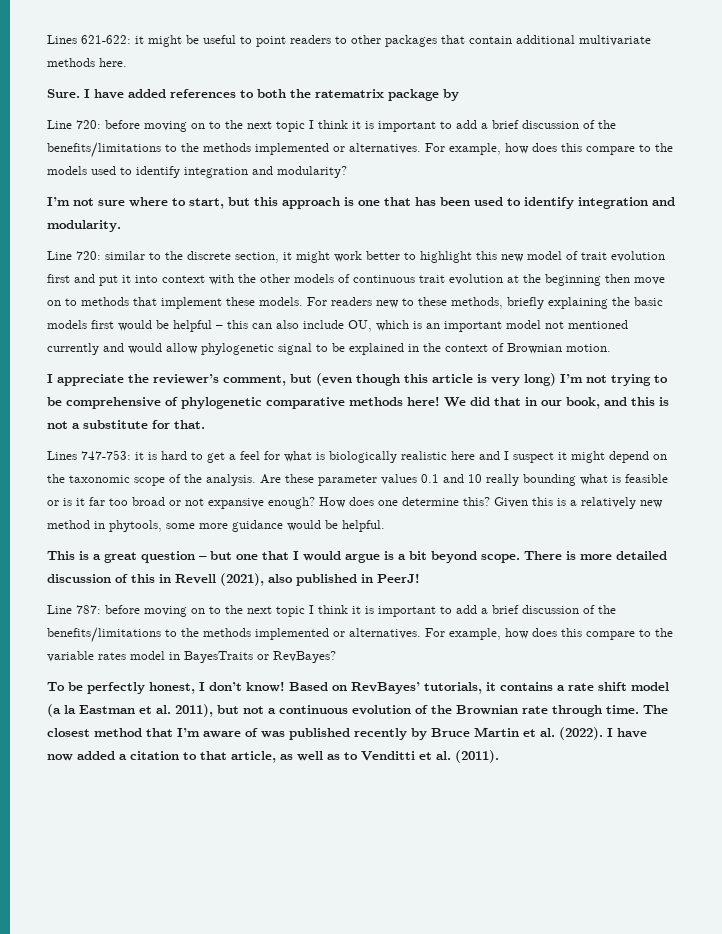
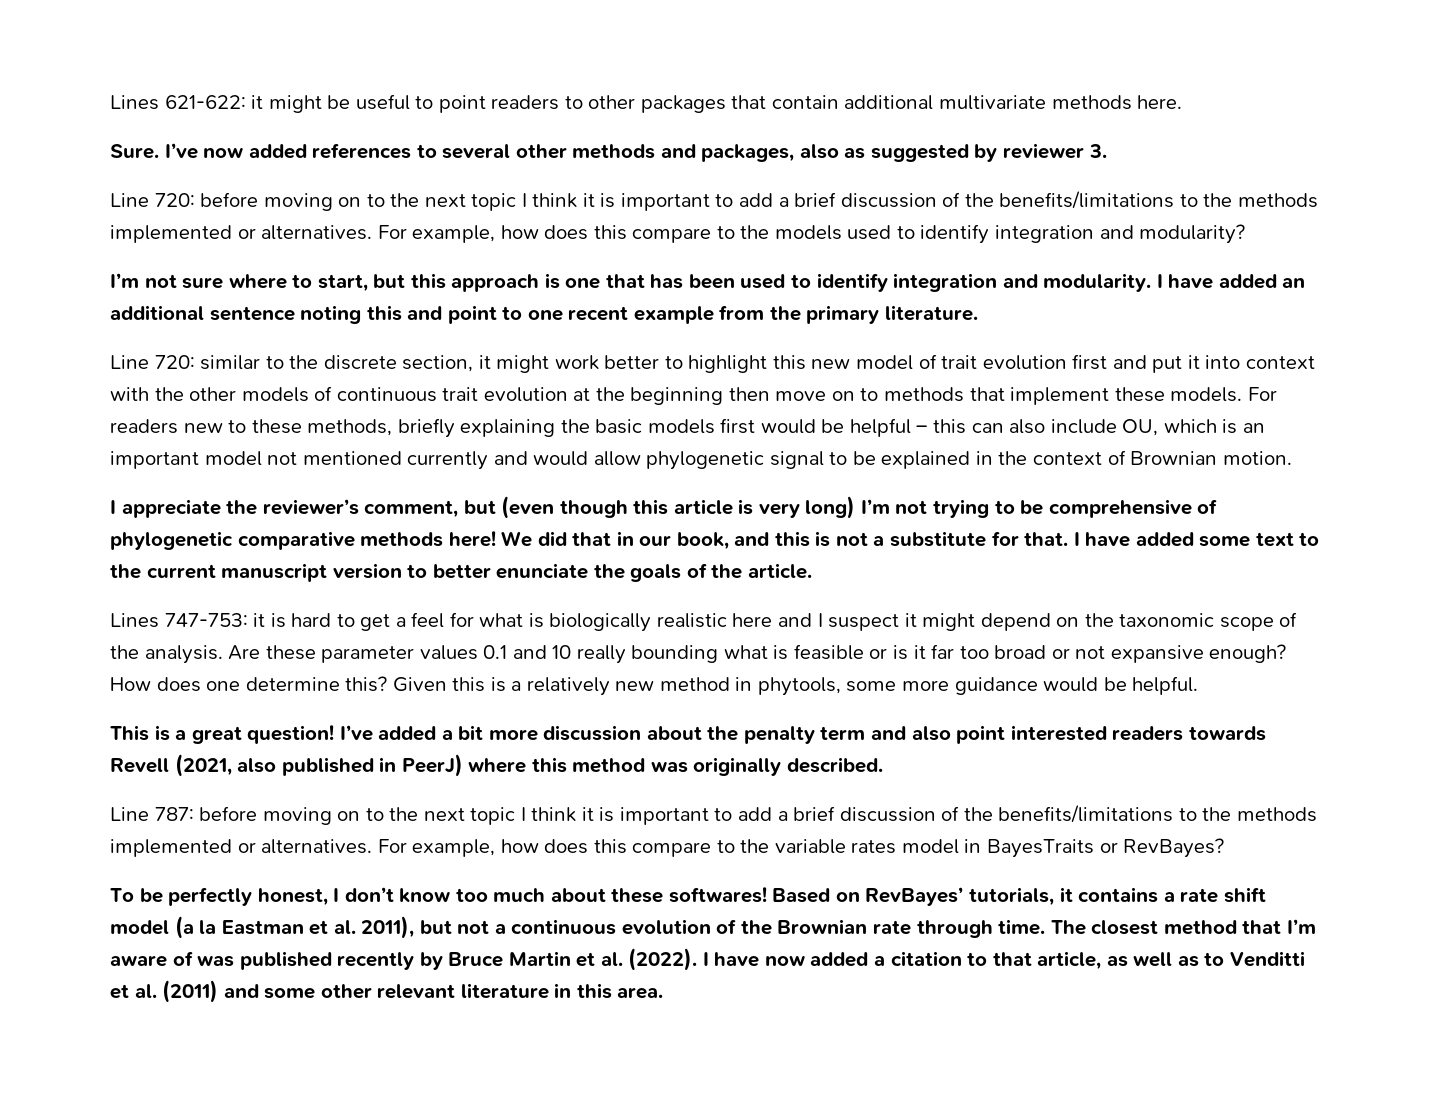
- I have added references to both the ratematrix package by
+ I’ve now added references to several other methods and packages, also as suggested by reviewer 3.
+ I have added an additional sentence noting this and point to one recent example from the primary literature.
+ I have added some text to the current manuscript version to better enunciate the goals of the article.
- This is a great question – but one that I would argue is a bit beyond scope. There is more detailed discussion of this in Revell (2021), also published in PeerJ!
+ This is a great question! I’ve added a bit more discussion about the penalty term and also point interested readers towards Revell (2021, also published in PeerJ) where this method was originally described.
- To be perfectly honest, I don’t know!
+ To be perfectly honest, I don’t know too much about these softwares!
- I have now added a citation to that article, as well as to Venditti et al. (2011).
+ I have now added a citation to that article, as well as to Venditti et al. (2011) and some other relevant literature in this area.

